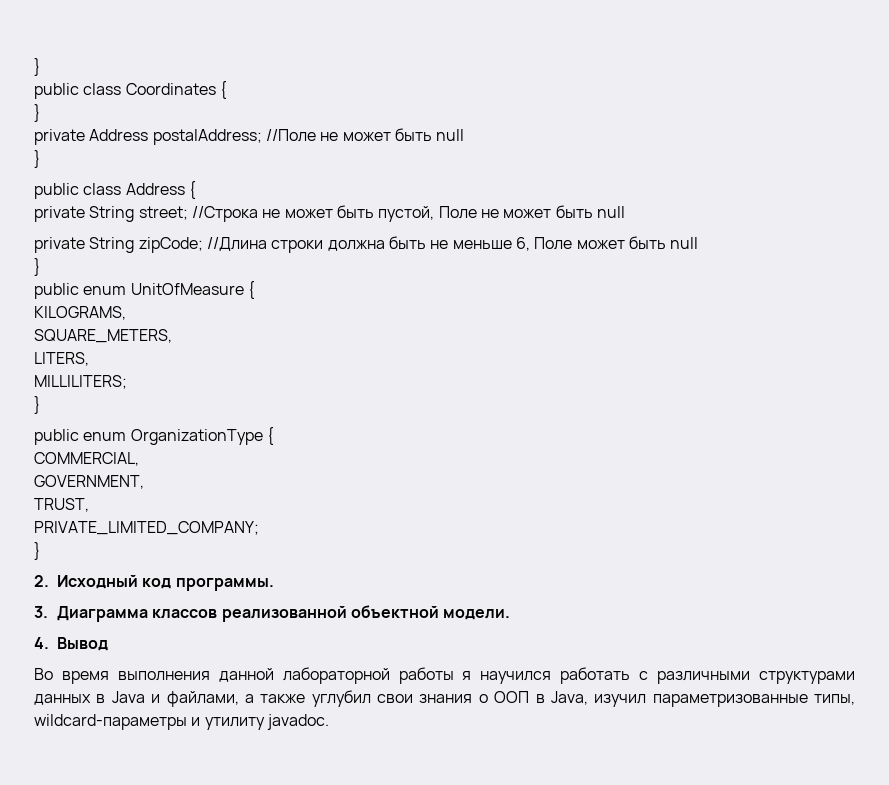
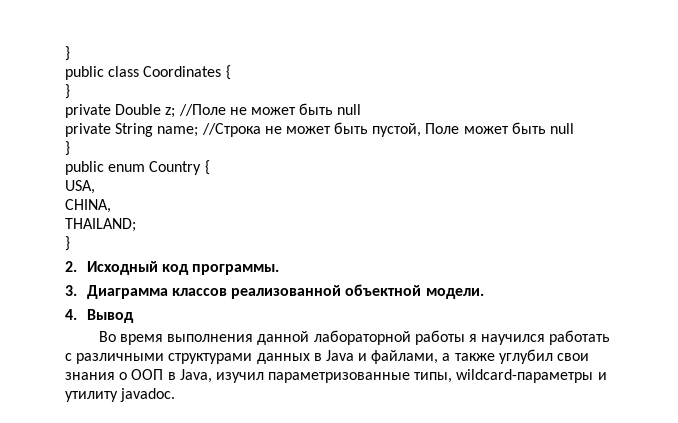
- private Address postalAddress; //Поле не может быть null
- }
- public class Address {
- private String street; //Строка не может быть пустой, Поле не может быть null
- private String zipCode; //Длина строки должна быть не меньше 6, Поле может быть null
+ private Double z; //Поле не может быть null
+ private String name; //Строка не может быть пустой, Поле может быть null
- public enum UnitOfMeasure {
- KILOGRAMS,
- SQUARE_METERS,
- LITERS,
- MILLILITERS;
- }
- public enum OrganizationType {
- COMMERCIAL,
- GOVERNMENT,
- TRUST,
- PRIVATE_LIMITED_COMPANY;
+ public enum Country {
+ USA,
+ CHINA,
+ THAILAND;

